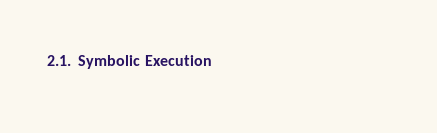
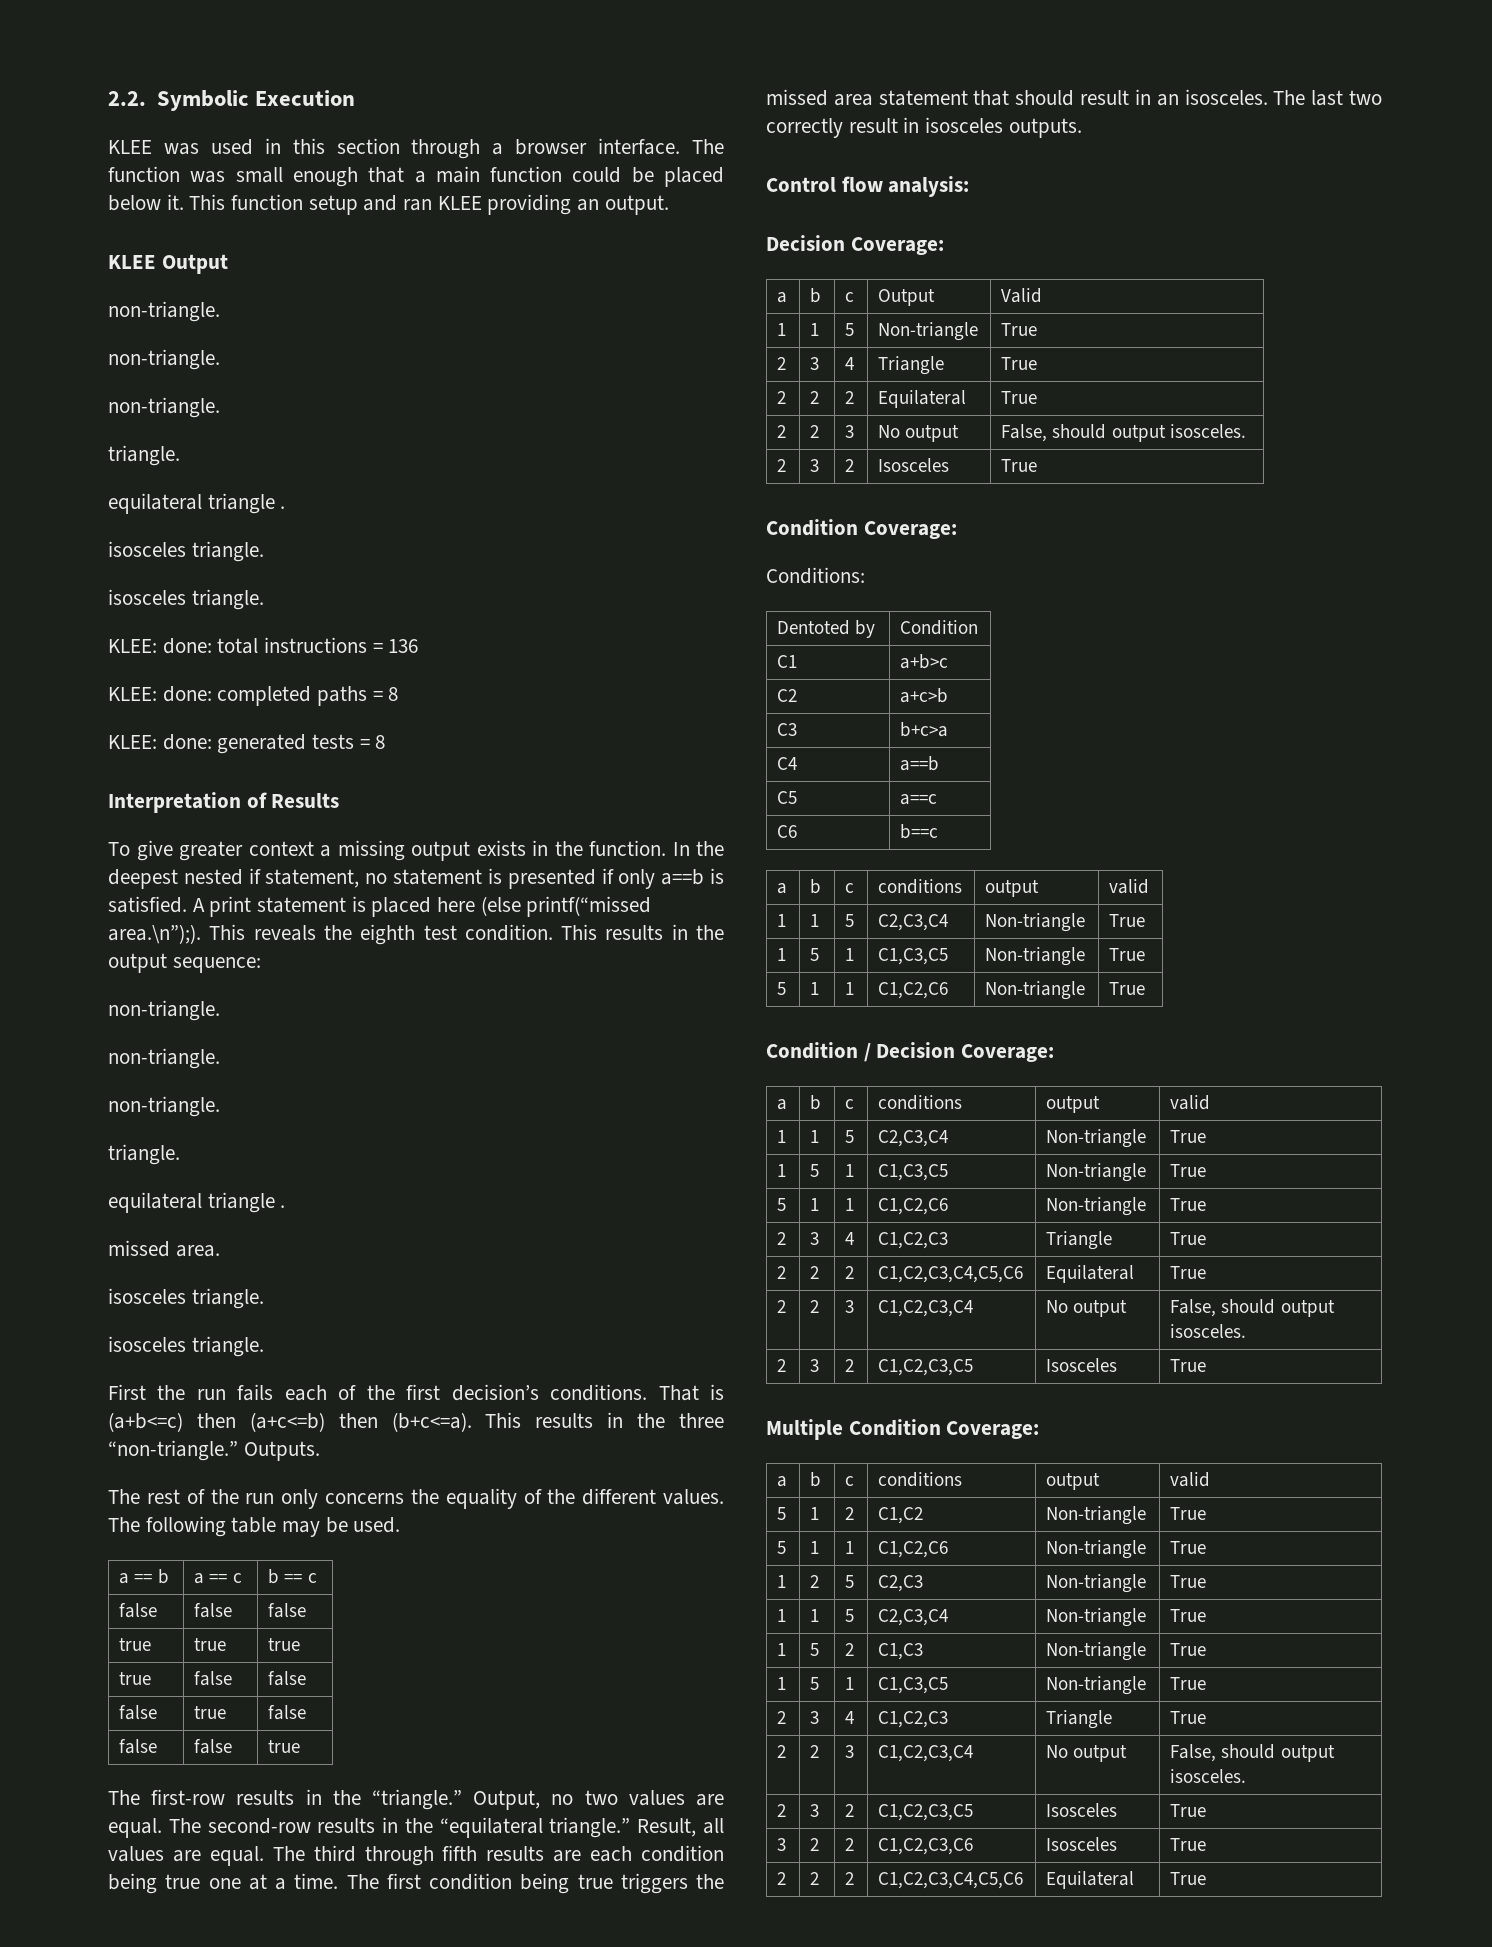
- 2.1. Symbolic Execution
+ 2.2. Symbolic Execution
+ KLEE was used in this section through a browser interface. The function was small enough that a main function could be placed below it. This function setup and ran KLEE providing an output.
+ KLEE Output
+ non-triangle.
+ non-triangle.
+ non-triangle.
+ triangle.
+ equilateral triangle .
+ isosceles triangle.
+ isosceles triangle.
+ KLEE: done: total instructions = 136
+ KLEE: done: completed paths = 8
+ KLEE: done: generated tests = 8
+ Interpretation of Results
+ To give greater context a missing output exists in the function. In the deepest nested if statement, no statement is presented if only a==b is satisfied. A print statement is placed here (else printf(“missed area.\n”);). This reveals the eighth test condition. This results in the output sequence:
+ non-triangle.
+ non-triangle.
+ non-triangle.
+ triangle.
+ equilateral triangle .
+ missed area.
+ isosceles triangle.
+ isosceles triangle.
+ First the run fails each of the first decision’s conditions. That is (a+b<=c) then (a+c<=b) then (b+c<=a). This results in the three “non-triangle.” Outputs.
+ The rest of the run only concerns the equality of the different values. The following table may be used.
+ a == b | a == c | b == c
+ false | false | false
+ true | true | true
+ true | false | false
+ false | true | false
+ false | false | true
+ The first-row results in the “triangle.” Output, no two values are equal. The second-row results in the “equilateral triangle.” Result, all values are equal. The third through fifth results are each condition being true one at a time. The first condition being true triggers the missed area statement that should result in an isosceles. The last two correctly result in isosceles outputs.
+ Control flow analysis:
+ Decision Coverage:
+ a | b | c | Output | Valid
+ 1 | 1 | 5 | Non-triangle | True
+ 2 | 3 | 4 | Triangle | True
+ 2 | 2 | 2 | Equilateral | True
+ 2 | 2 | 3 | No output | False, should output isosceles.
+ 2 | 3 | 2 | Isosceles | True
+ Condition Coverage:
+ Conditions:
+ Dentoted by | Condition
+ C1 | a+b>c
+ C2 | a+c>b
+ C3 | b+c>a
+ C4 | a==b
+ C5 | a==c
+ C6 | b==c
+ a | b | c | conditions | output | valid
+ 1 | 1 | 5 | C2,C3,C4 | Non-triangle | True
+ 1 | 5 | 1 | C1,C3,C5 | Non-triangle | True
+ 5 | 1 | 1 | C1,C2,C6 | Non-triangle | True
+ Condition / Decision Coverage:
+ a | b | c | conditions | output | valid
+ 1 | 1 | 5 | C2,C3,C4 | Non-triangle | True
+ 1 | 5 | 1 | C1,C3,C5 | Non-triangle | True
+ 5 | 1 | 1 | C1,C2,C6 | Non-triangle | True
+ 2 | 3 | 4 | C1,C2,C3 | Triangle | True
+ 2 | 2 | 2 | C1,C2,C3,C4,C5,C6 | Equilateral | True
+ 2 | 2 | 3 | C1,C2,C3,C4 | No output | False, should output isosceles.
+ 2 | 3 | 2 | C1,C2,C3,C5 | Isosceles | True
+ Multiple Condition Coverage:
+ a | b | c | conditions | output | valid
+ 5 | 1 | 2 | C1,C2 | Non-triangle | True
+ 5 | 1 | 1 | C1,C2,C6 | Non-triangle | True
+ 1 | 2 | 5 | C2,C3 | Non-triangle | True
+ 1 | 1 | 5 | C2,C3,C4 | Non-triangle | True
+ 1 | 5 | 2 | C1,C3 | Non-triangle | True
+ 1 | 5 | 1 | C1,C3,C5 | Non-triangle | True
+ 2 | 3 | 4 | C1,C2,C3 | Triangle | True
+ 2 | 2 | 3 | C1,C2,C3,C4 | No output | False, should output isosceles.
+ 2 | 3 | 2 | C1,C2,C3,C5 | Isosceles | True
+ 3 | 2 | 2 | C1,C2,C3,C6 | Isosceles | True
+ 2 | 2 | 2 | C1,C2,C3,C4,C5,C6 | Equilateral | True

